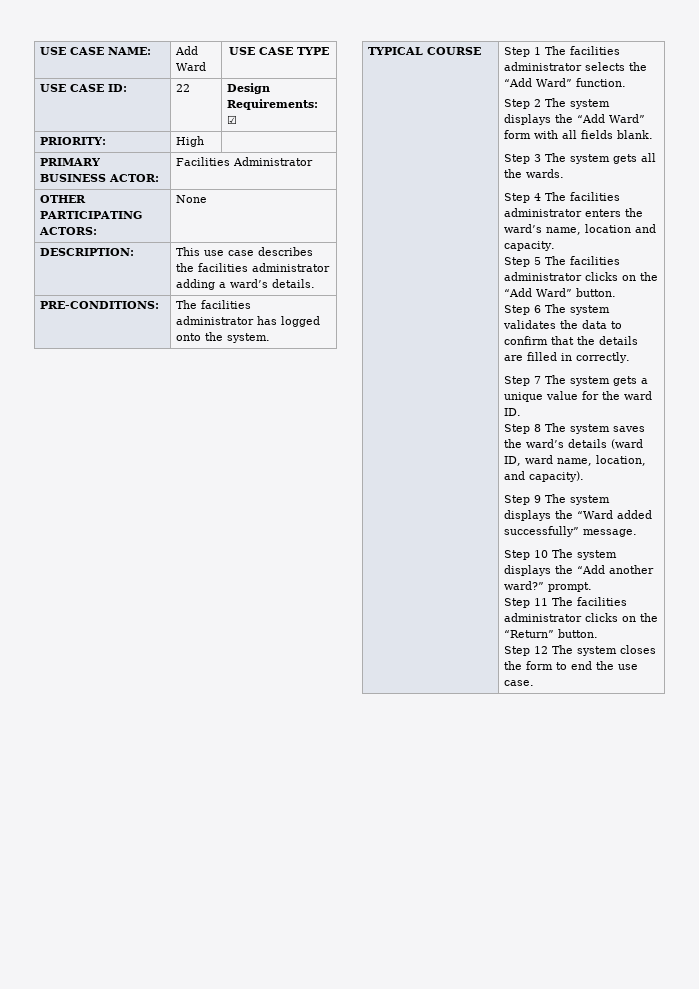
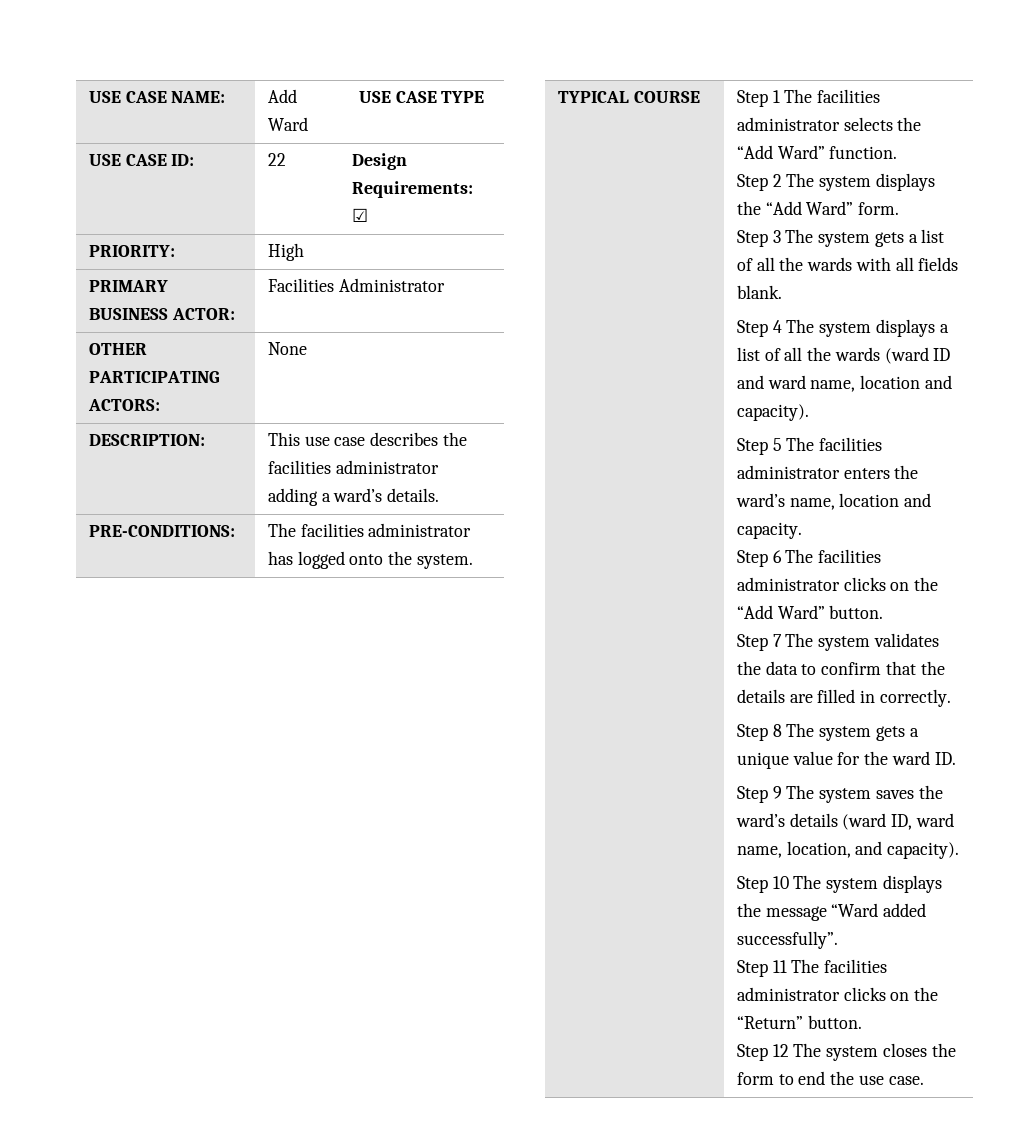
- Step 2 The system displays the “Add Ward” form with all fields blank.
+ Step 2 The system displays the “Add Ward” form.
+ Step 3 The system gets a list of all the wards with all fields blank.
- Step 3 The system gets all the wards.
- Step 4 The facilities administrator enters the ward’s name, location and capacity.
+ Step 4 The system displays a list of all the wards (ward ID and ward name, location and capacity).
+ Step 5 The facilities administrator enters the ward’s name, location and capacity.
- Step 5 The facilities administrator clicks on the “Add Ward” button.
+ Step 6 The facilities administrator clicks on the “Add Ward” button.
- Step 6 The system validates the data to confirm that the details are filled in correctly.
+ Step 7 The system validates the data to confirm that the details are filled in correctly.
- Step 7 The system gets a unique value for the ward ID.
+ Step 8 The system gets a unique value for the ward ID.
- Step 8 The system saves the ward’s details (ward ID, ward name, location, and capacity).
+ Step 9 The system saves the ward’s details (ward ID, ward name, location, and capacity).
- Step 9 The system displays the “Ward added successfully” message.
- Step 10 The system displays the “Add another ward?” prompt.
+ Step 10 The system displays the message “Ward added successfully”.

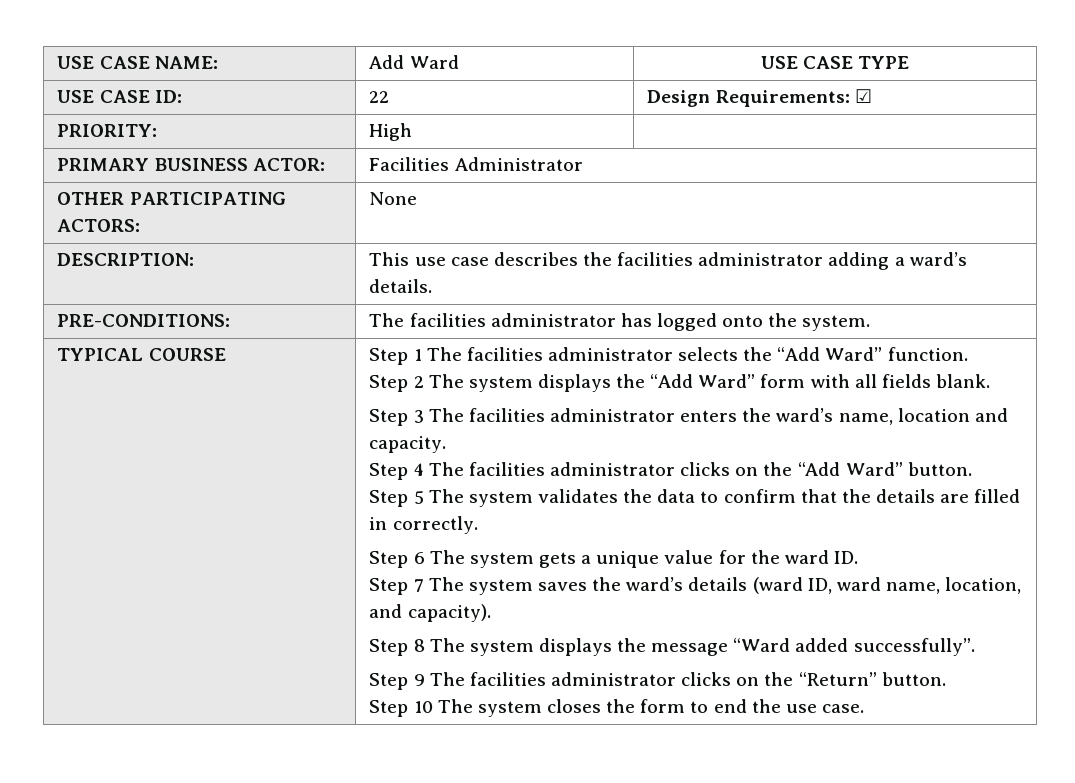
- Step 2 The system displays the “Add Ward” form.
- Step 3 The system gets a list of all the wards with all fields blank.
+ Step 2 The system displays the “Add Ward” form with all fields blank.
- Step 4 The system displays a list of all the wards (ward ID and ward name, location and capacity).
- Step 5 The facilities administrator enters the ward’s name, location and capacity.
+ Step 3 The facilities administrator enters the ward’s name, location and capacity.
- Step 6 The facilities administrator clicks on the “Add Ward” button.
+ Step 4 The facilities administrator clicks on the “Add Ward” button.
- Step 7 The system validates the data to confirm that the details are filled in correctly.
+ Step 5 The system validates the data to confirm that the details are filled in correctly.
- Step 8 The system gets a unique value for the ward ID.
+ Step 6 The system gets a unique value for the ward ID.
- Step 9 The system saves the ward’s details (ward ID, ward name, location, and capacity).
+ Step 7 The system saves the ward’s details (ward ID, ward name, location, and capacity).
- Step 10 The system displays the message “Ward added successfully”.
+ Step 8 The system displays the message “Ward added successfully”.
- Step 11 The facilities administrator clicks on the “Return” button.
+ Step 9 The facilities administrator clicks on the “Return” button.
- Step 12 The system closes the form to end the use case.
+ Step 10 The system closes the form to end the use case.

